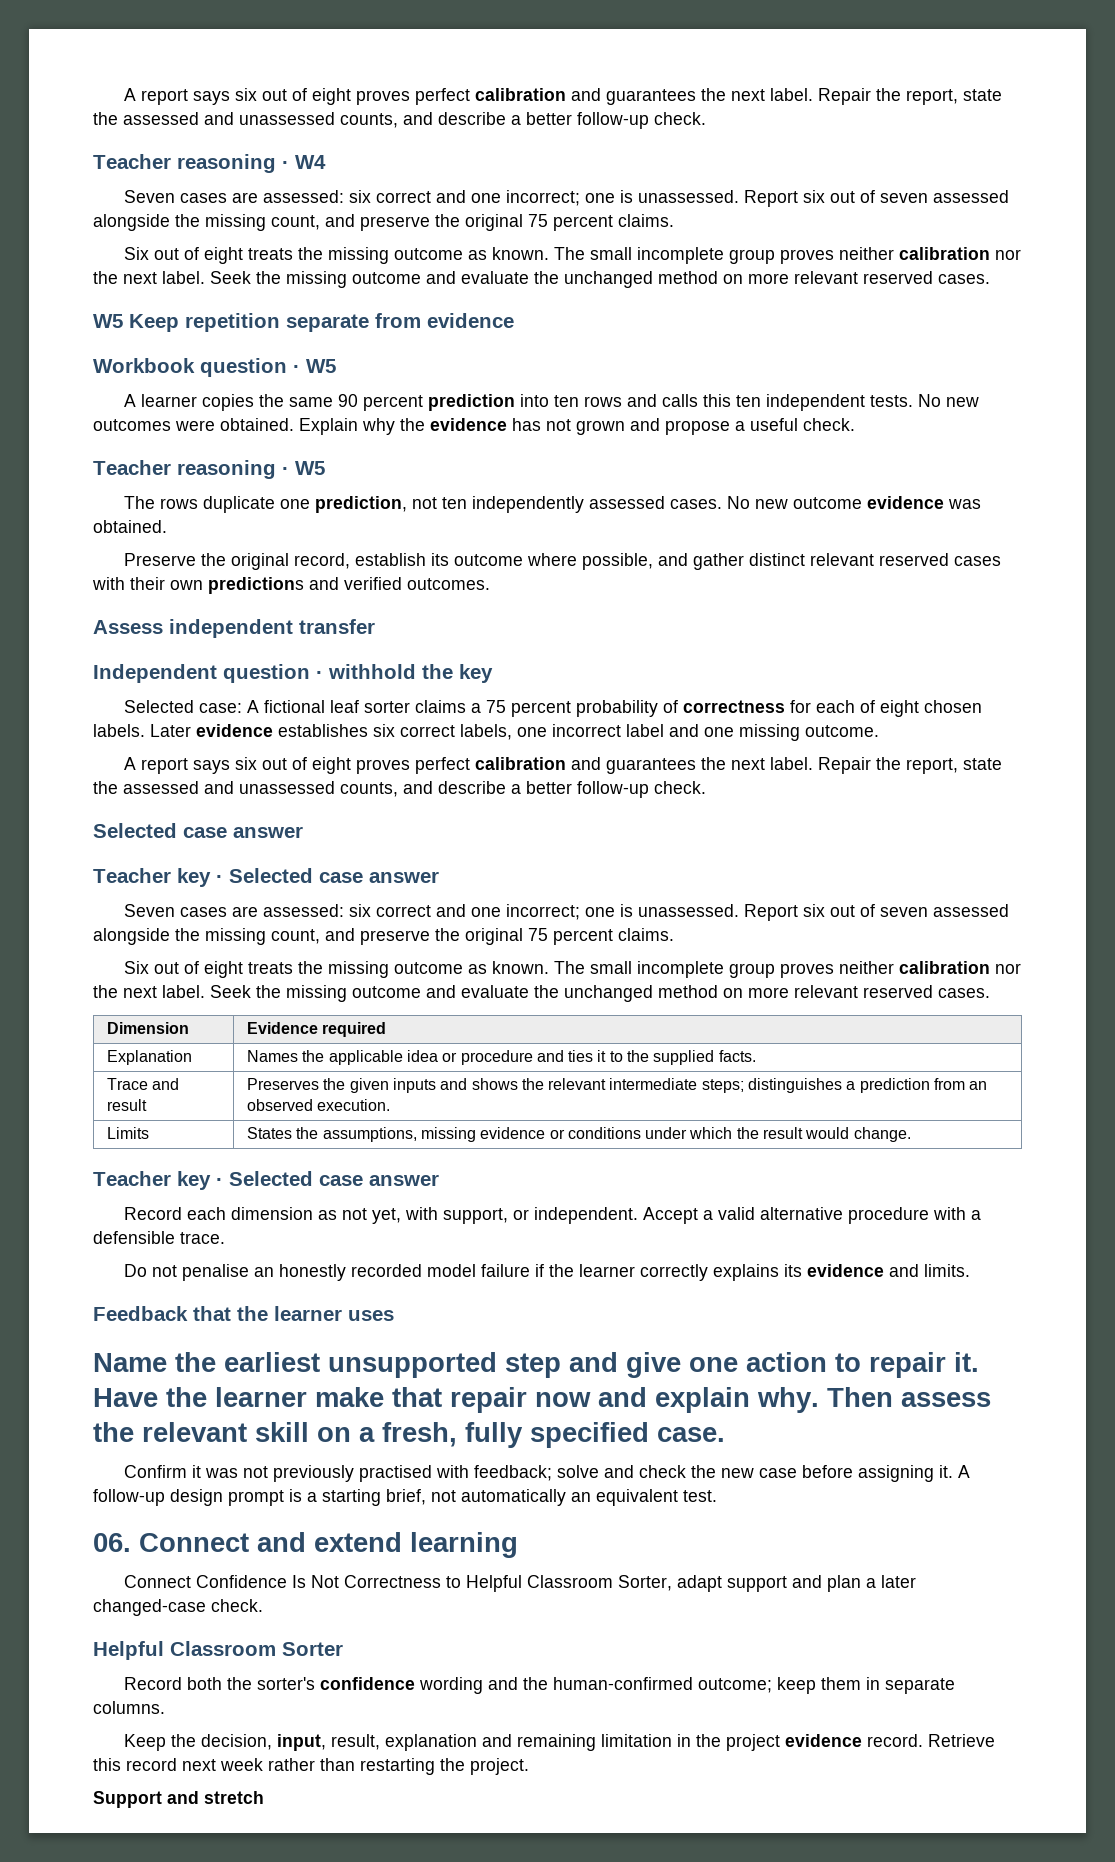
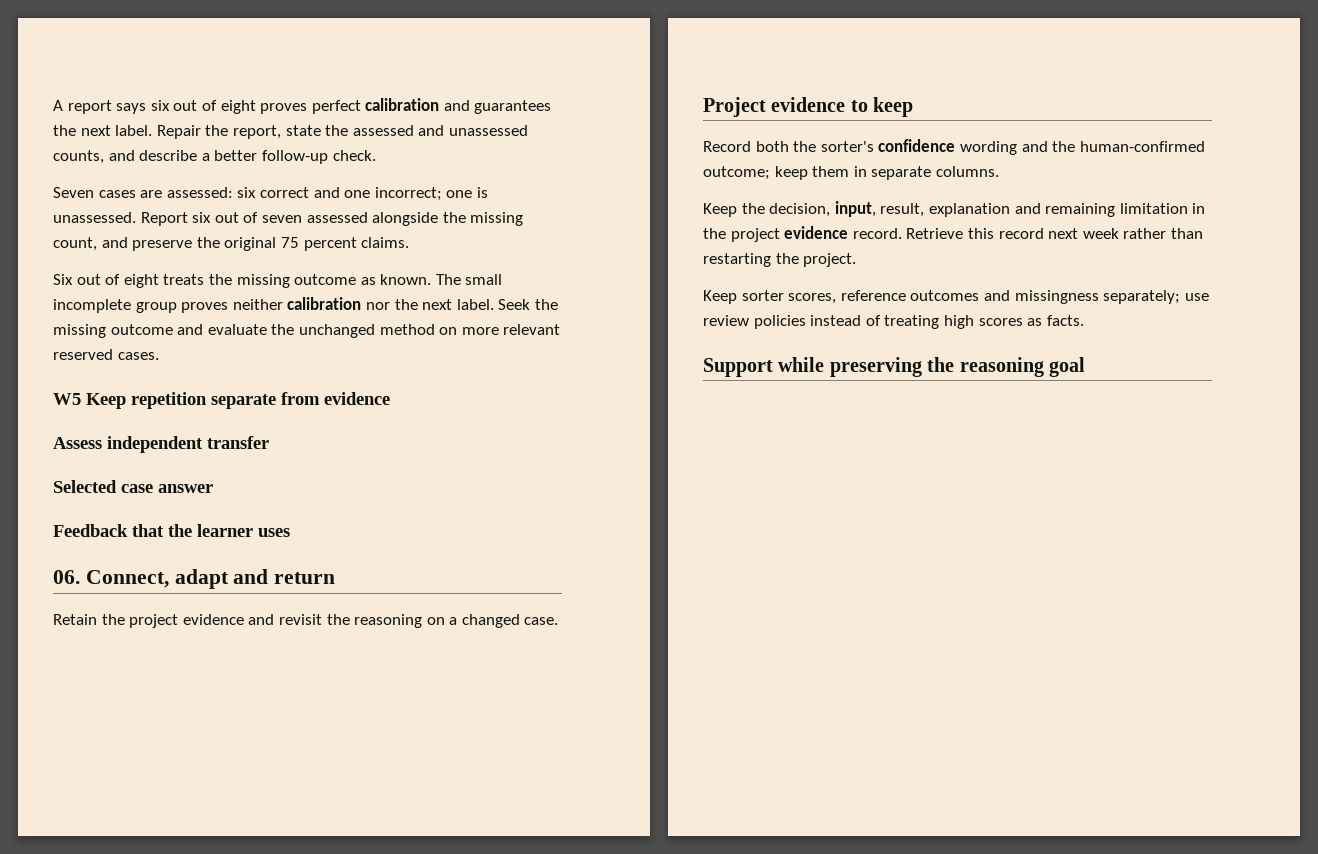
- Teacher reasoning · W4
- Workbook question · W5
- A learner copies the same 90 percent prediction into ten rows and calls this ten independent tests. No new outcomes were obtained. Explain why the evidence has not grown and propose a useful check.
- Teacher reasoning · W5
- The rows duplicate one prediction, not ten independently assessed cases. No new outcome evidence was obtained.
- Preserve the original record, establish its outcome where possible, and gather distinct relevant reserved cases with their own predictions and verified outcomes.
  Assess independent transfer
- Independent question · withhold the key
- Selected case: A fictional leaf sorter claims a 75 percent probability of correctness for each of eight chosen labels. Later evidence establishes six correct labels, one incorrect label and one missing outcome.
- A report says six out of eight proves perfect calibration and guarantees the next label. Repair the report, state the assessed and unassessed counts, and describe a better follow-up check.
  Selected case answer
- Teacher key · Selected case answer
- Seven cases are assessed: six correct and one incorrect; one is unassessed. Report six out of seven assessed alongside the missing count, and preserve the original 75 percent claims.
- Six out of eight treats the missing outcome as known. The small incomplete group proves neither calibration nor the next label. Seek the missing outcome and evaluate the unchanged method on more relevant reserved cases.
- Dimension | Evidence required
- Explanation | Names the applicable idea or procedure and ties it to the supplied facts.
- Trace and result | Preserves the given inputs and shows the relevant intermediate steps; distinguishes a prediction from an observed execution.
- Limits | States the assumptions, missing evidence or conditions under which the result would change.
- Teacher key · Selected case answer
- Record each dimension as not yet, with support, or independent. Accept a valid alternative procedure with a defensible trace.
- Do not penalise an honestly recorded model failure if the learner correctly explains its evidence and limits.
- Name the earliest unsupported step and give one action to repair it. Have the learner make that repair now and explain why. Then assess the relevant skill on a fresh, fully specified case.
- Confirm it was not previously practised with feedback; solve and check the new case before assigning it. A follow-up design prompt is a starting brief, not automatically an equivalent test.
- 06. Connect and extend learning
- Connect Confidence Is Not Correctness to Helpful Classroom Sorter, adapt support and plan a later changed-case check.
- Helpful Classroom Sorter
+ 06. Connect, adapt and return
+ Retain the project evidence and revisit the reasoning on a changed case.
+ Project evidence to keep
- Support and stretch
+ Keep sorter scores, reference outcomes and missingness separately; use review policies instead of treating high scores as facts.
+ Support while preserving the reasoning goal

